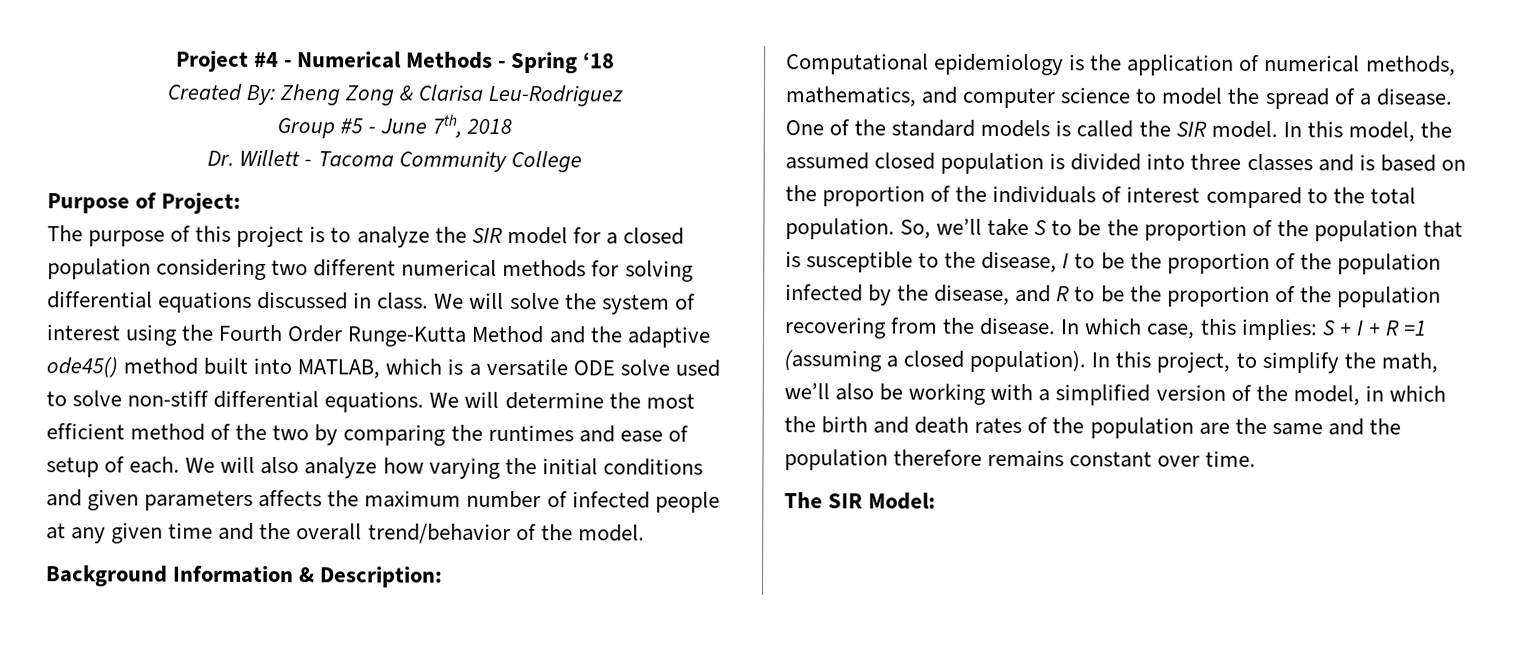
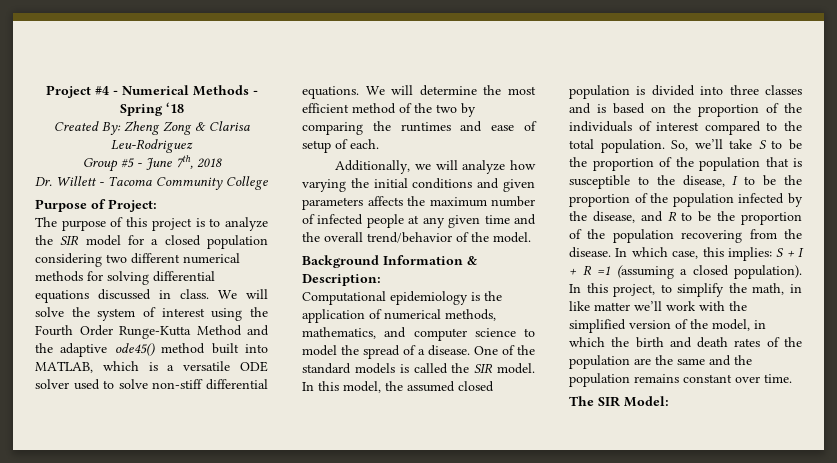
- We will solve the system of interest using the Fourth Order Runge-Kutta Method and the adaptive ode45() method built into MATLAB, which is a versatile ODE solve used to solve non-stiff differential equations.
+ We will solve the system of interest using the Fourth Order Runge-Kutta Method and the adaptive ode45() method built into MATLAB, which is a versatile ODE solver used to solve non-stiff differential equations.
- We will determine the most efficient method of the two by comparing the runtimes and ease of setup of each. We will also analyze how varying the initial conditions and given parameters affects the maximum number of infected people at any given time and the overall trend/behavior of the model.
+ We will determine the most efficient method of the two by comparing the runtimes and ease of setup of each.
+ Additionally, we will analyze how varying the initial conditions and given parameters affects the maximum number of infected people at any given time and the overall trend/behavior of the model.
- In this project, to simplify the math, we’ll also be working with a simplified version of the model, in which the birth and death rates of the population are the same and the population therefore remains constant over time.
+ In this project, to simplify the math, in like matter we’ll work with the simplified version of the model, in which the birth and death rates of the population are the same and the population remains constant over time.

